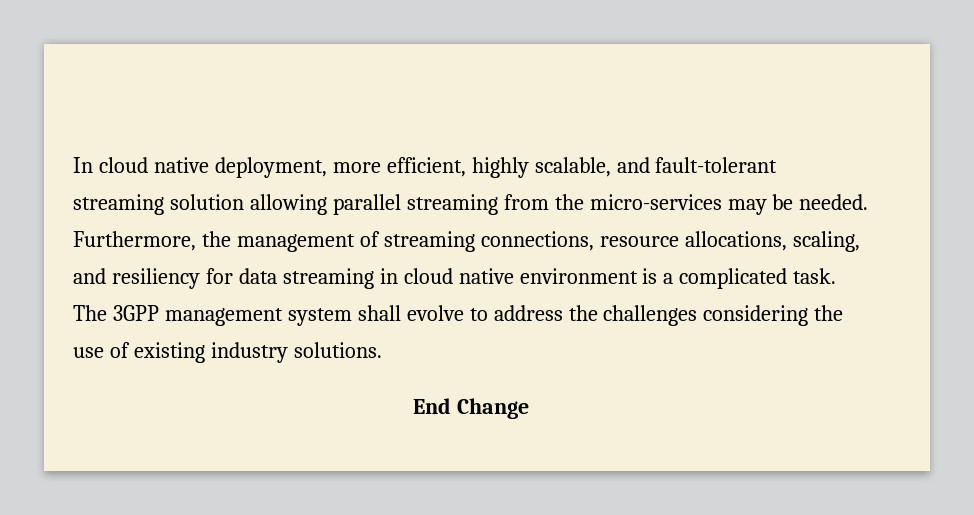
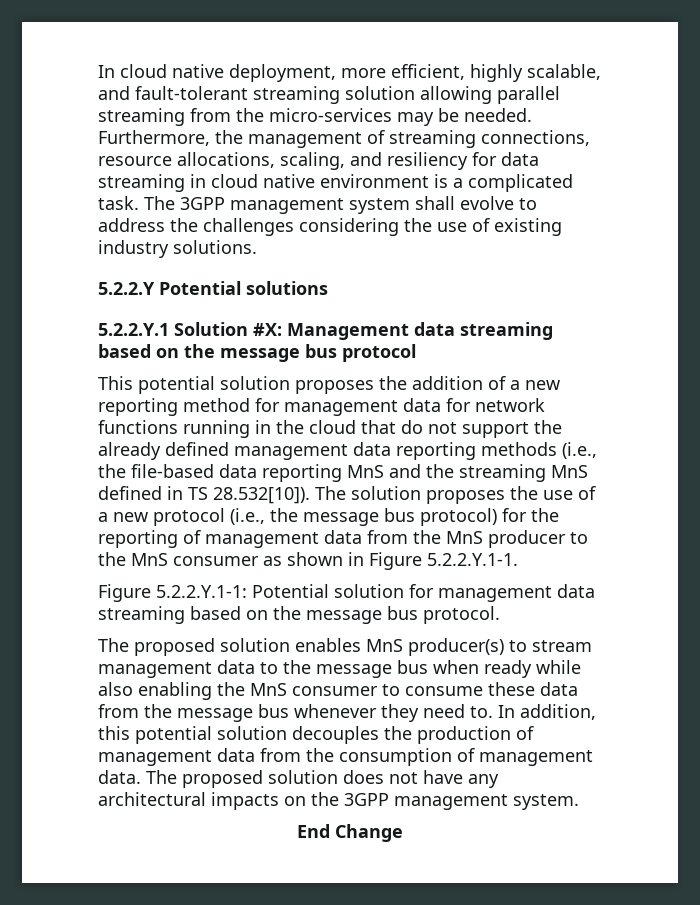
+ 5.2.2.Y Potential solutions
+ 5.2.2.Y.1 Solution #X: Management data streaming based on the message bus protocol
+ This potential solution proposes the addition of a new reporting method for management data for network functions running in the cloud that do not support the already defined management data reporting methods (i.e., the file-based data reporting MnS and the streaming MnS defined in TS 28.532[10]). The solution proposes the use of a new protocol (i.e., the message bus protocol) for the reporting of management data from the MnS producer to the MnS consumer as shown in Figure 5.2.2.Y.1-1.
+ Figure 5.2.2.Y.1-1: Potential solution for management data streaming based on the message bus protocol.
+ The proposed solution enables MnS producer(s) to stream management data to the message bus when ready while also enabling the MnS consumer to consume these data from the message bus whenever they need to. In addition, this potential solution decouples the production of management data from the consumption of management data. The proposed solution does not have any architectural impacts on the 3GPP management system.

